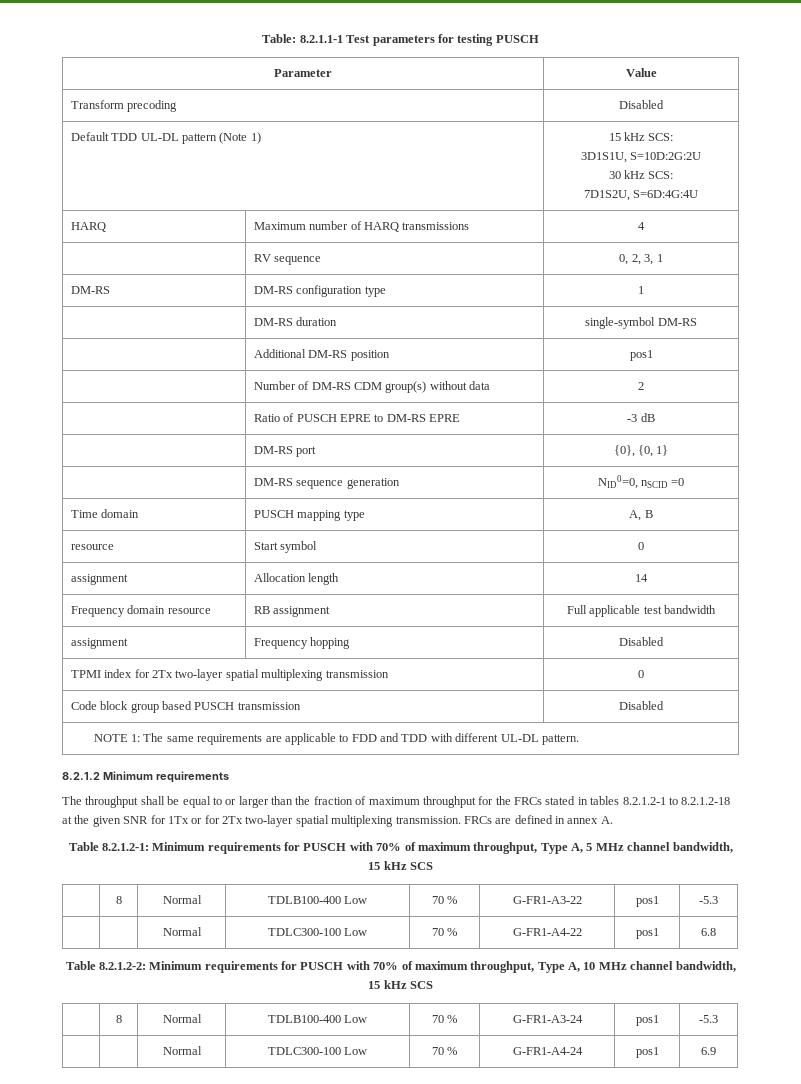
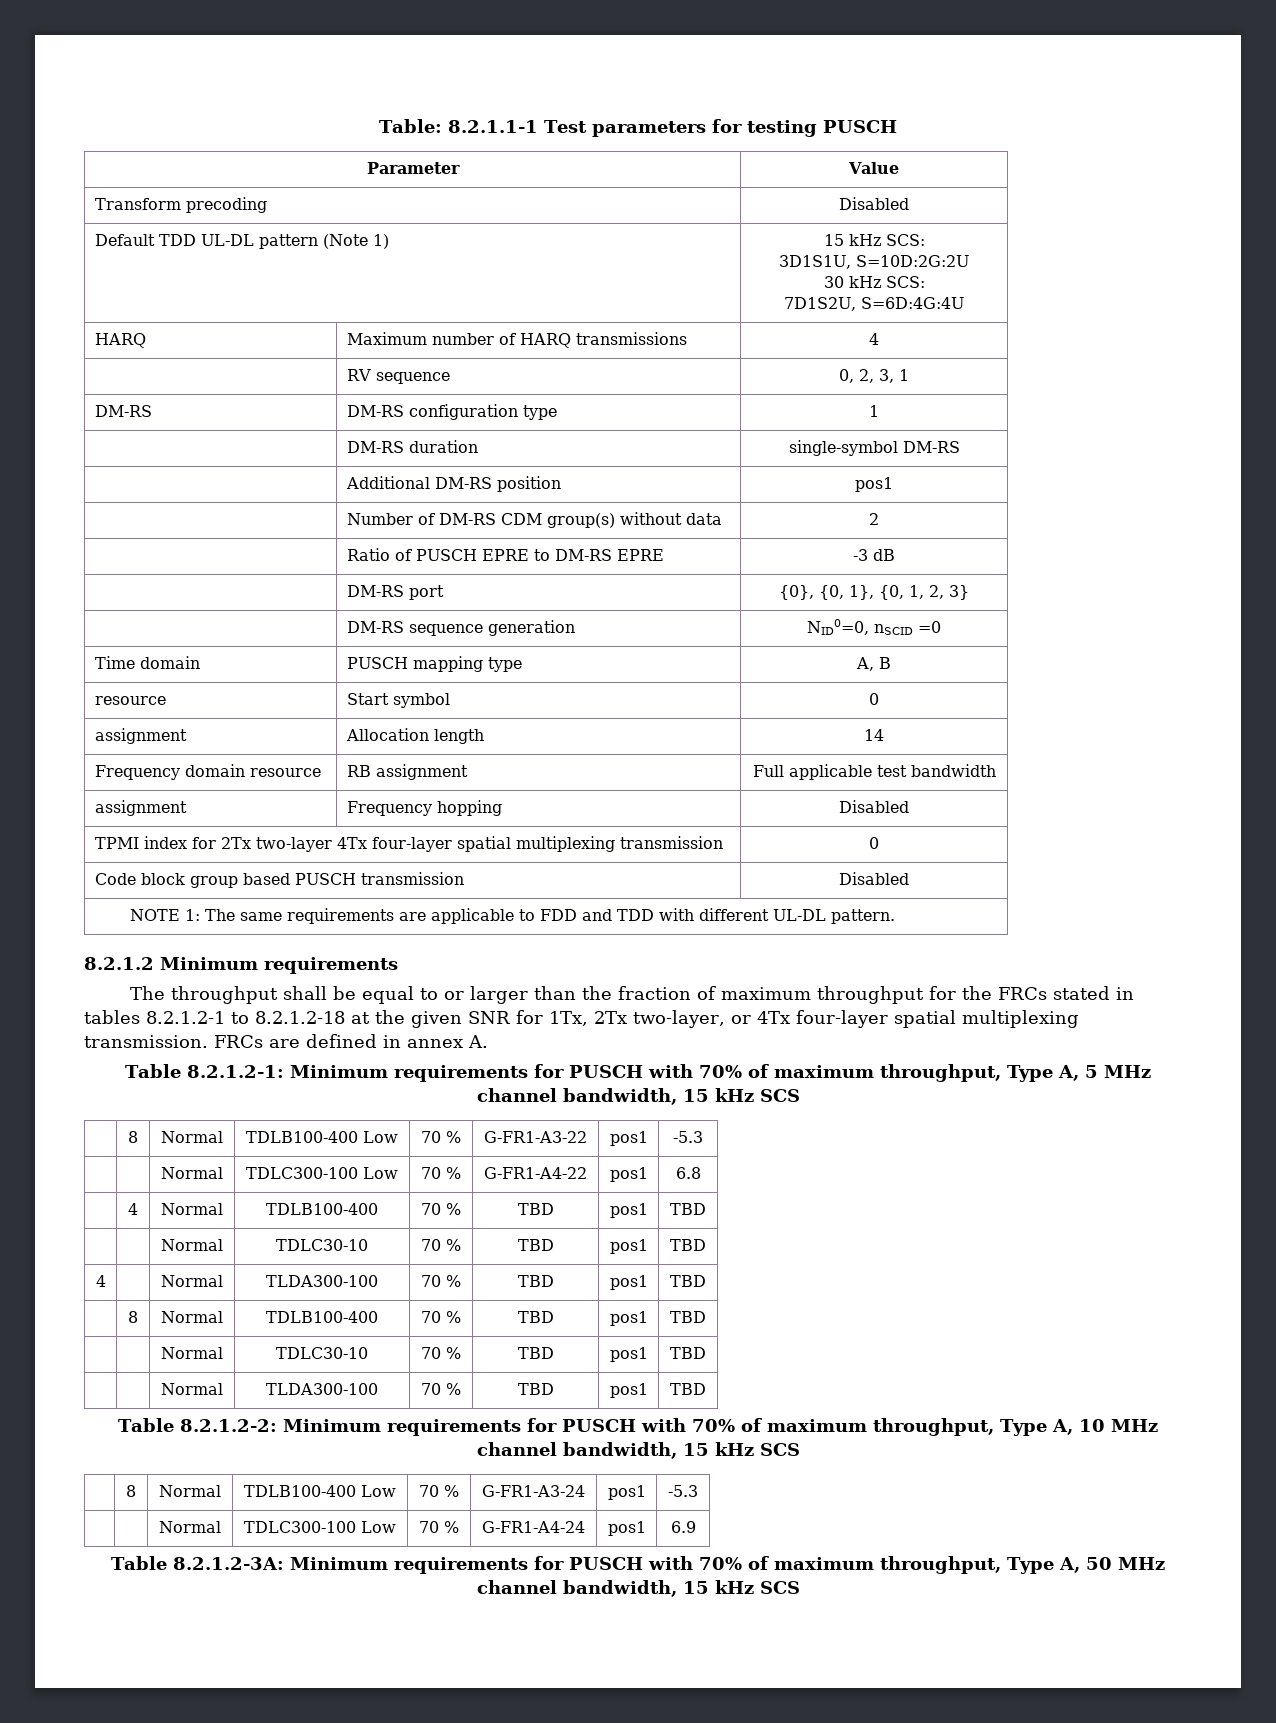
- | DM-RS port | {0}, {0, 1}
+ | DM-RS port | {0}, {0, 1}, {0, 1, 2, 3}
- TPMI index for 2Tx two-layer spatial multiplexing transmission | 0
+ TPMI index for 2Tx two-layer 4Tx four-layer spatial multiplexing transmission | 0
- The throughput shall be equal to or larger than the fraction of maximum throughput for the FRCs stated in tables 8.2.1.2-1 to 8.2.1.2-18 at the given SNR for 1Tx or for 2Tx two-layer spatial multiplexing transmission.
+ The throughput shall be equal to or larger than the fraction of maximum throughput for the FRCs stated in tables 8.2.1.2-1 to 8.2.1.2-18 at the given SNR for 1Tx, 2Tx two-layer, or 4Tx four-layer spatial multiplexing transmission.
+ | 4 | Normal | TDLB100-400 | 70 % | TBD | pos1 | TBD
+ | | Normal | TDLC30-10 | 70 % | TBD | pos1 | TBD
+ 4 | | Normal | TLDA300-100 | 70 % | TBD | pos1 | TBD
+ | 8 | Normal | TDLB100-400 | 70 % | TBD | pos1 | TBD
+ | | Normal | TDLC30-10 | 70 % | TBD | pos1 | TBD
+ | | Normal | TLDA300-100 | 70 % | TBD | pos1 | TBD
+ Table 8.2.1.2-3A: Minimum requirements for PUSCH with 70% of maximum throughput, Type A, 50 MHz channel bandwidth, 15 kHz SCS

